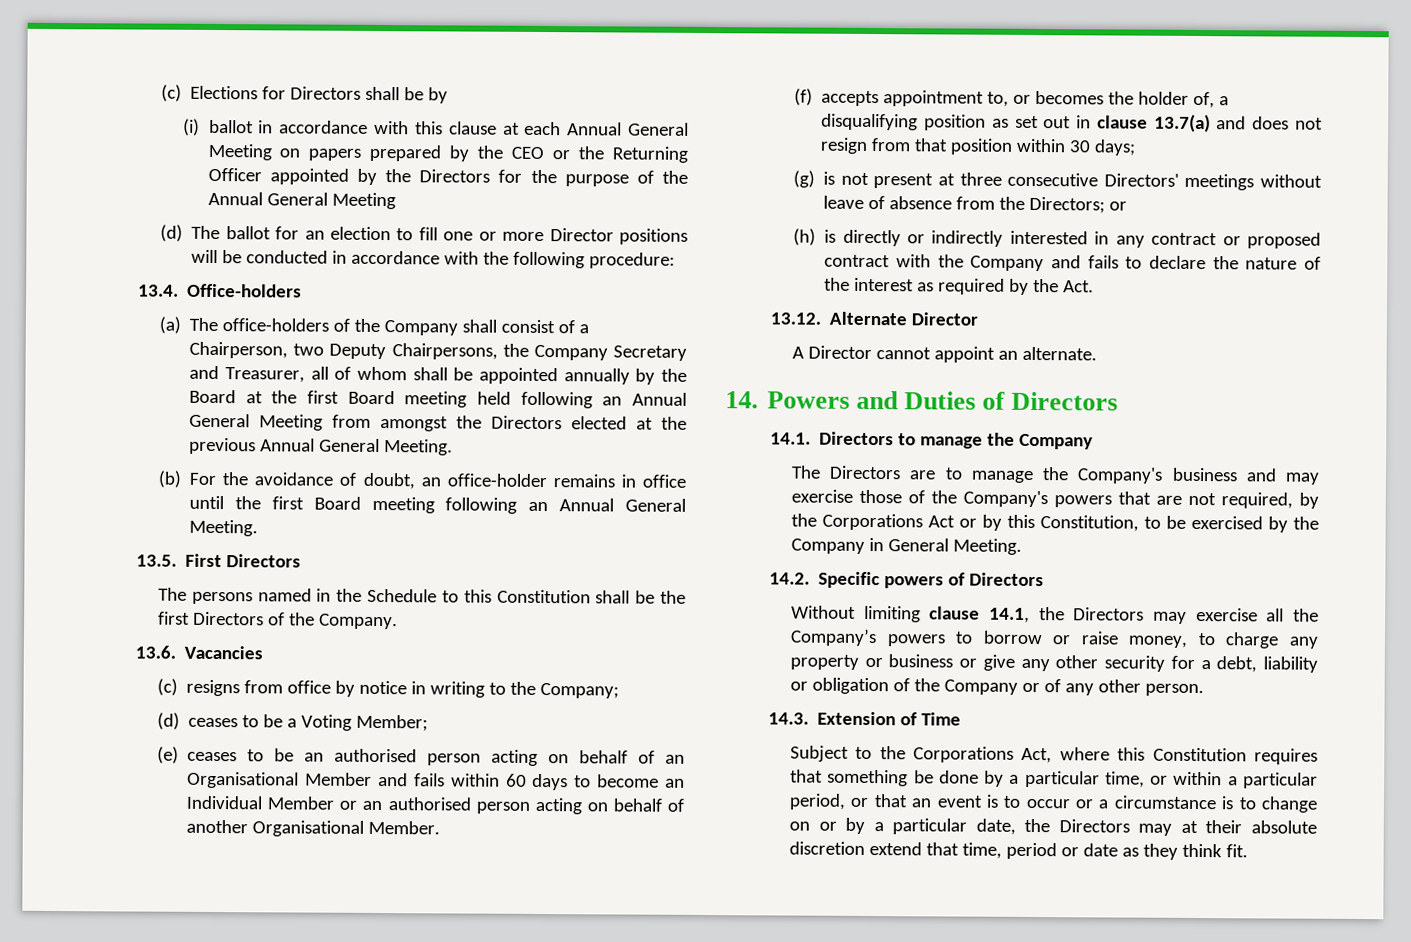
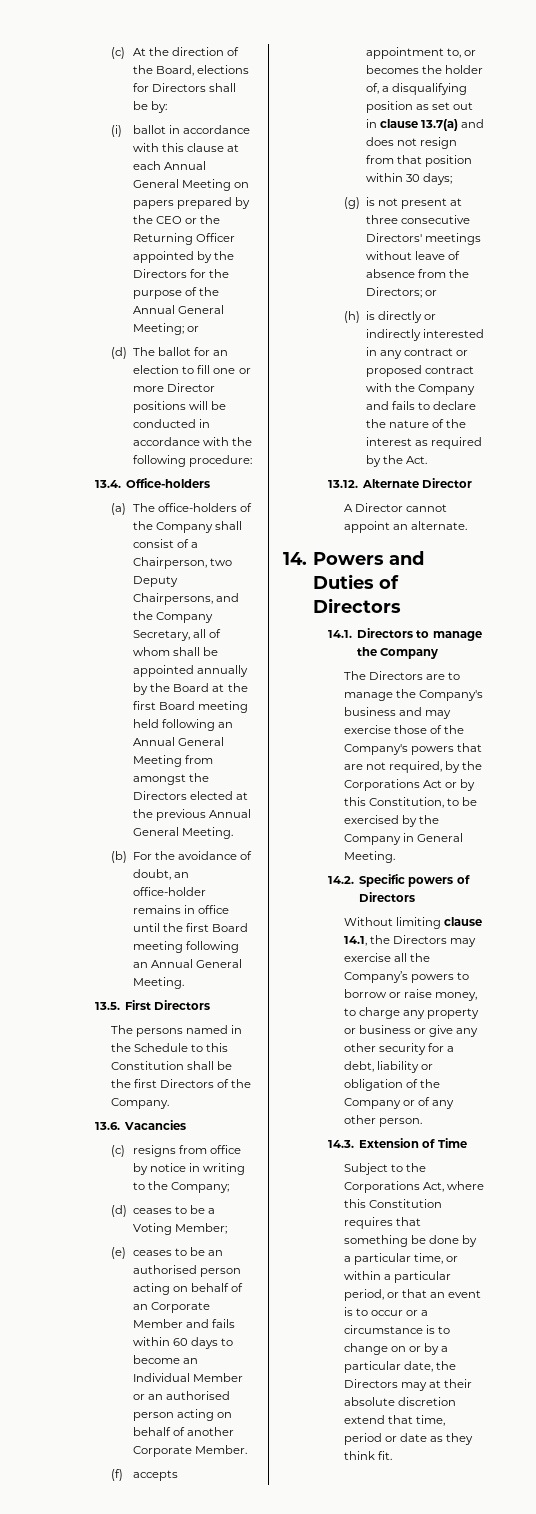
- (c) Elections for Directors shall be by
+ (c) At the direction of the Board, elections for Directors shall be by:
- (i) ballot in accordance with this clause at each Annual General Meeting on papers prepared by the CEO or the Returning Officer appointed by the Directors for the purpose of the Annual General Meeting
+ (i) ballot in accordance with this clause at each Annual General Meeting on papers prepared by the CEO or the Returning Officer appointed by the Directors for the purpose of the Annual General Meeting; or
- (a) The office-holders of the Company shall consist of a Chairperson, two Deputy Chairpersons, the Company Secretary and Treasurer, all of whom shall be appointed annually by the Board at the first Board meeting held following an Annual General Meeting from amongst the Directors elected at the previous Annual General Meeting.
+ (a) The office-holders of the Company shall consist of a Chairperson, two Deputy Chairpersons, and the Company Secretary, all of whom shall be appointed annually by the Board at the first Board meeting held following an Annual General Meeting from amongst the Directors elected at the previous Annual General Meeting.
- (e) ceases to be an authorised person acting on behalf of an Organisational Member and fails within 60 days to become an Individual Member or an authorised person acting on behalf of another Organisational Member.
+ (e) ceases to be an authorised person acting on behalf of an Corporate Member and fails within 60 days to become an Individual Member or an authorised person acting on behalf of another Corporate Member.

